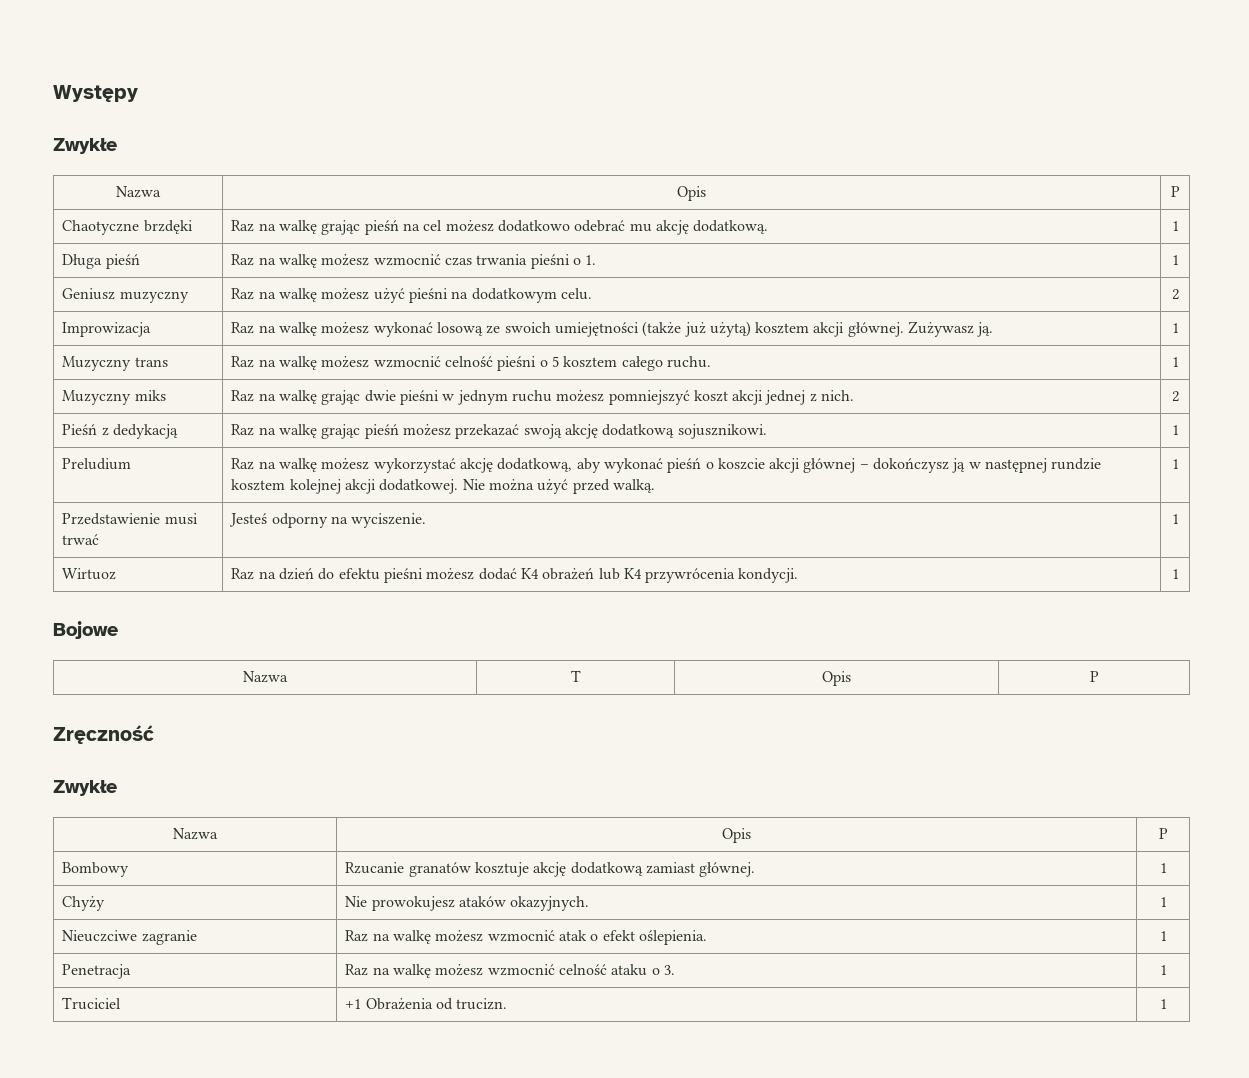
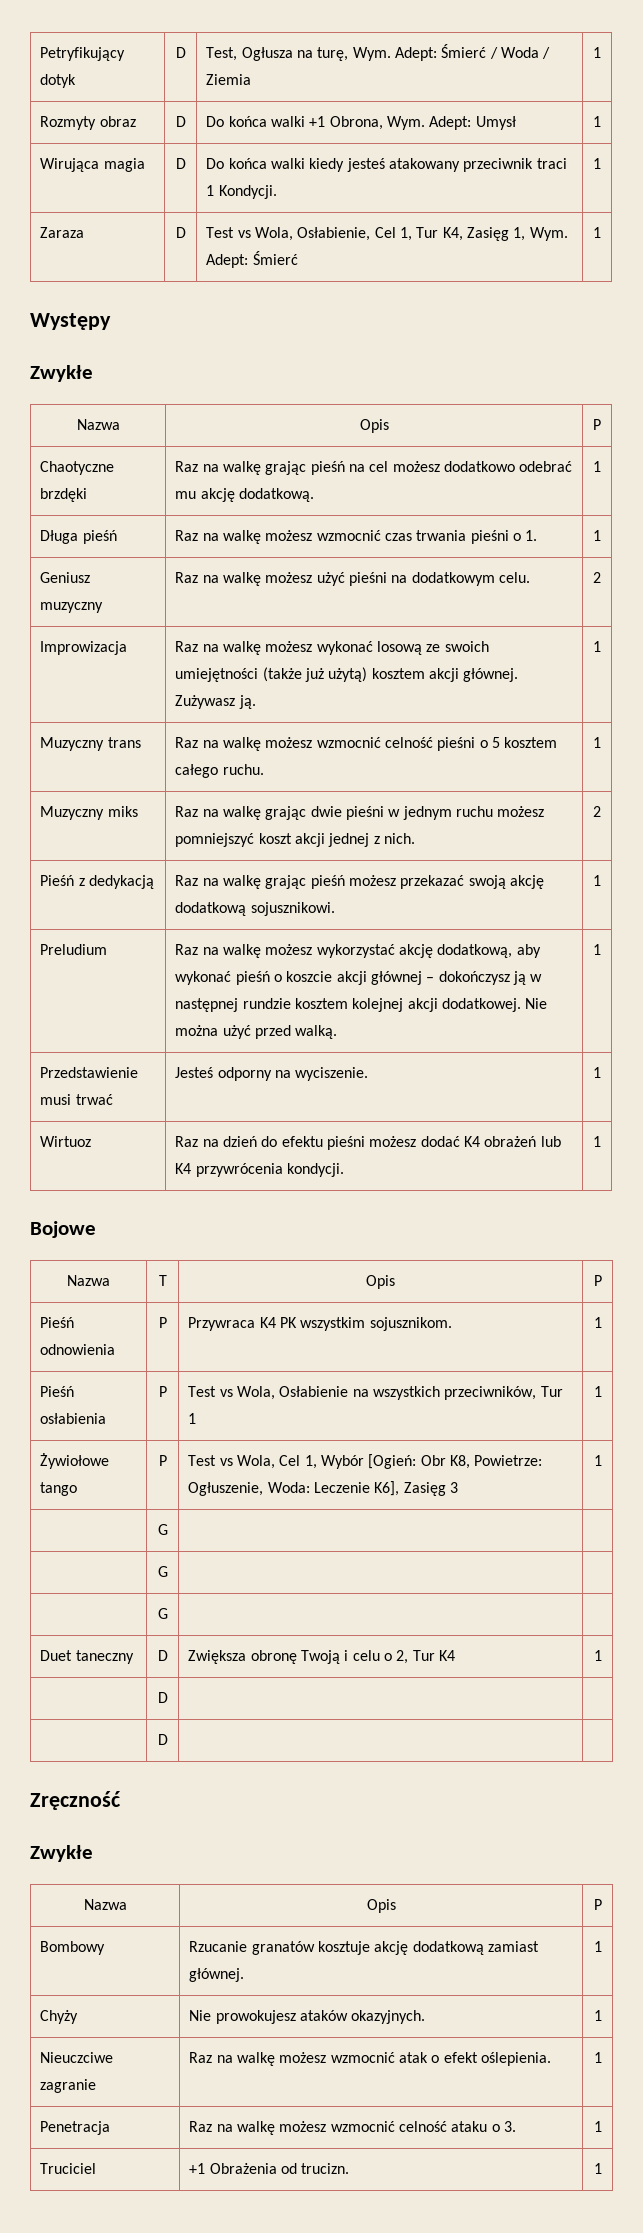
+ Petryfikujący dotyk | D | Test, Ogłusza na turę, Wym. Adept: Śmierć / Woda / Ziemia | 1
+ Rozmyty obraz | D | Do końca walki +1 Obrona, Wym. Adept: Umysł | 1
+ Wirująca magia | D | Do końca walki kiedy jesteś atakowany przeciwnik traci 1 Kondycji. | 1
+ Zaraza | D | Test vs Wola, Osłabienie, Cel 1, Tur K4, Zasięg 1, Wym. Adept: Śmierć | 1
+ Pieśń odnowienia | P | Przywraca K4 PK wszystkim sojusznikom. | 1
+ Pieśń osłabienia | P | Test vs Wola, Osłabienie na wszystkich przeciwników, Tur 1 | 1
+ Żywiołowe tango | P | Test vs Wola, Cel 1, Wybór [Ogień: Obr K8, Powietrze: Ogłuszenie, Woda: Leczenie K6], Zasięg 3 | 1
+ | G | |
+ | G | |
+ | G | |
+ Duet taneczny | D | Zwiększa obronę Twoją i celu o 2, Tur K4 | 1
+ | D | |
+ | D | |

